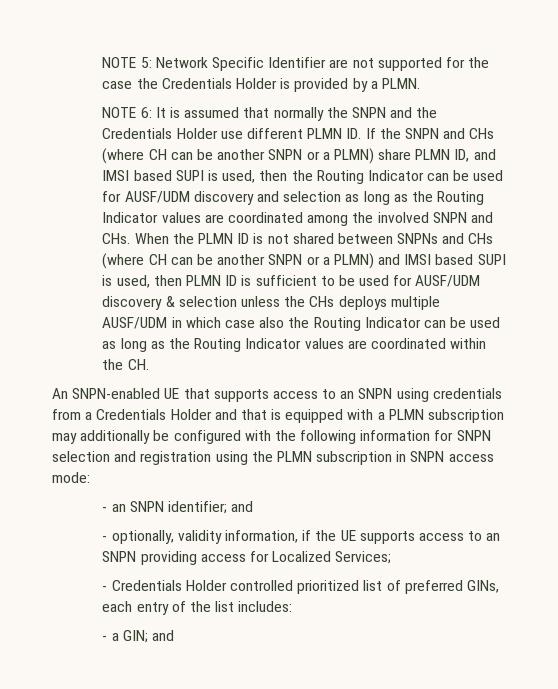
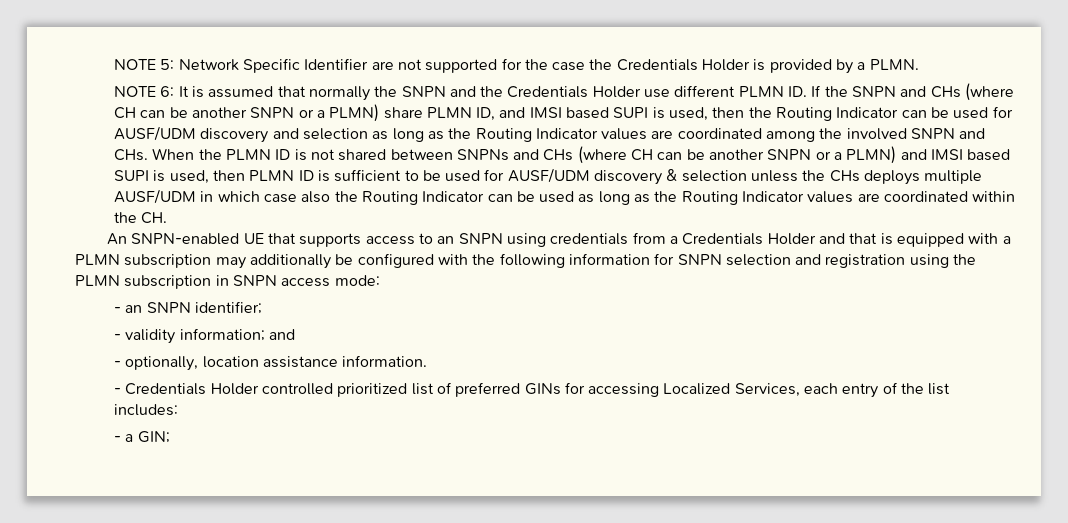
- - an SNPN identifier; and
+ - an SNPN identifier;
+ - validity information; and
- - optionally, validity information, if the UE supports access to an SNPN providing access for Localized Services;
+ - optionally, location assistance information.
- - Credentials Holder controlled prioritized list of preferred GINs, each entry of the list includes:
+ - Credentials Holder controlled prioritized list of preferred GINs for accessing Localized Services, each entry of the list includes:
- - a GIN; and
+ - a GIN;

